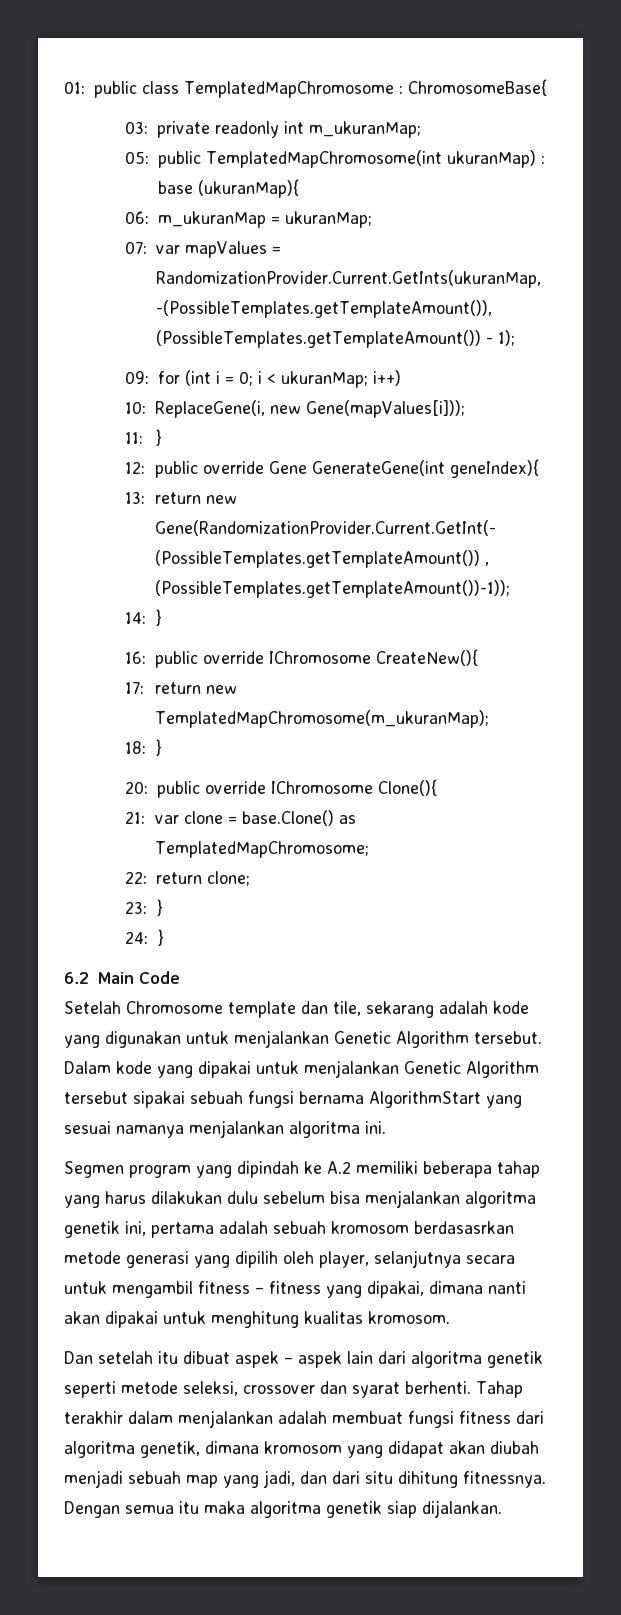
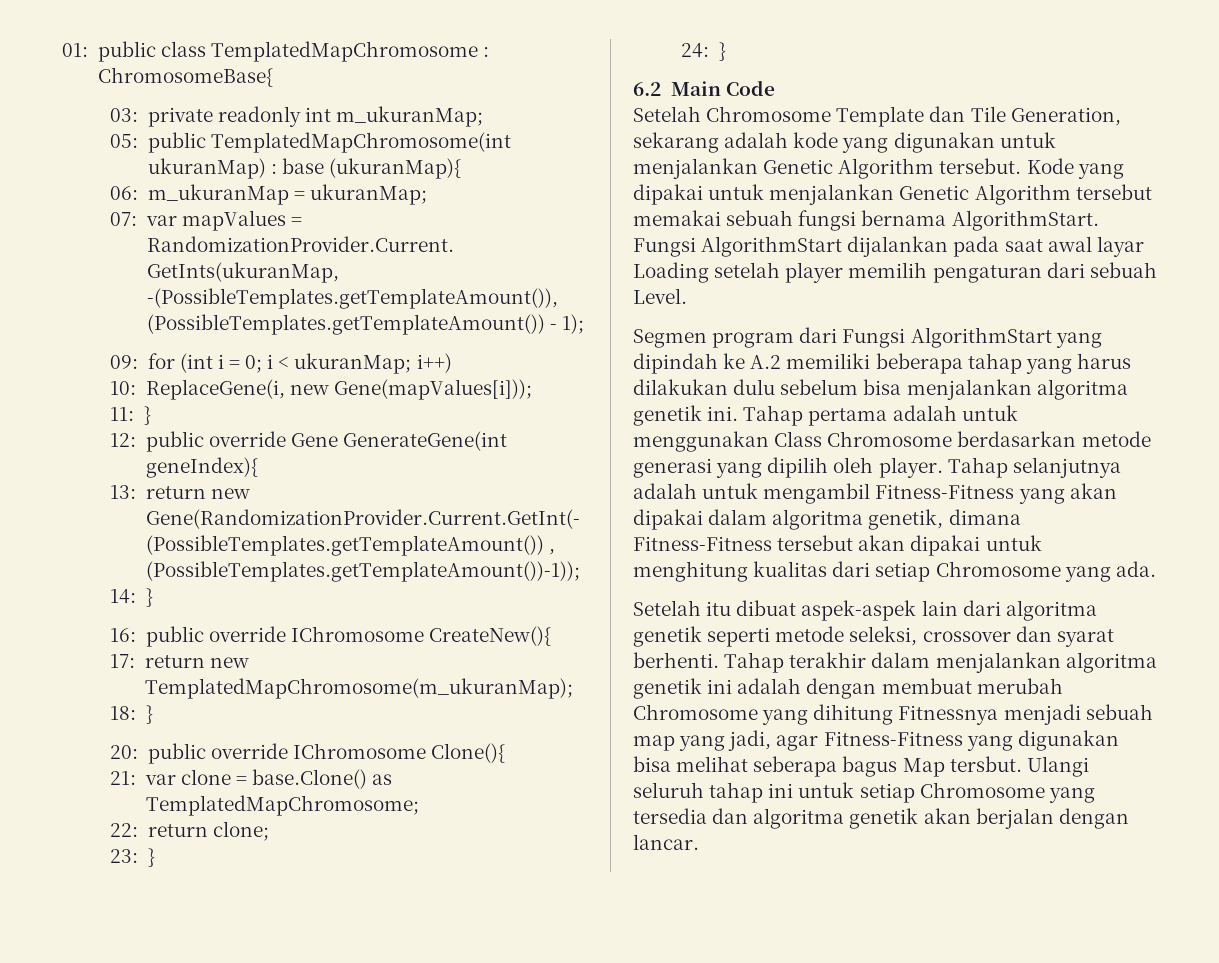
- Setelah Chromosome template dan tile, sekarang adalah kode yang digunakan untuk menjalankan Genetic Algorithm tersebut.
+ Setelah Chromosome Template dan Tile Generation, sekarang adalah kode yang digunakan untuk menjalankan Genetic Algorithm tersebut.
- Dalam kode yang dipakai untuk menjalankan Genetic Algorithm tersebut sipakai sebuah fungsi bernama AlgorithmStart yang sesuai namanya menjalankan algoritma ini.
+ Kode yang dipakai untuk menjalankan Genetic Algorithm tersebut memakai sebuah fungsi bernama AlgorithmStart. Fungsi AlgorithmStart dijalankan pada saat awal layar Loading setelah player memilih pengaturan dari sebuah Level.
- Segmen program yang dipindah ke A.2 memiliki beberapa tahap yang harus dilakukan dulu sebelum bisa menjalankan algoritma genetik ini, pertama adalah sebuah kromosom berdasasrkan metode generasi yang dipilih oleh player, selanjutnya secara untuk mengambil fitness – fitness yang dipakai, dimana nanti akan dipakai untuk menghitung kualitas kromosom.
- Dan setelah itu dibuat aspek – aspek lain dari algoritma genetik seperti metode seleksi, crossover dan syarat berhenti.
+ Segmen program dari Fungsi AlgorithmStart yang dipindah ke A.2 memiliki beberapa tahap yang harus dilakukan dulu sebelum bisa menjalankan algoritma genetik ini. Tahap pertama adalah untuk menggunakan Class Chromosome berdasarkan metode generasi yang dipilih oleh player. Tahap selanjutnya adalah untuk mengambil Fitness-Fitness yang akan dipakai dalam algoritma genetik, dimana Fitness-Fitness tersebut akan dipakai untuk menghitung kualitas dari setiap Chromosome yang ada.
+ Setelah itu dibuat aspek-aspek lain dari algoritma genetik seperti metode seleksi, crossover dan syarat berhenti.
- Tahap terakhir dalam menjalankan adalah membuat fungsi fitness dari algoritma genetik, dimana kromosom yang didapat akan diubah menjadi sebuah map yang jadi, dan dari situ dihitung fitnessnya. Dengan semua itu maka algoritma genetik siap dijalankan.
+ Tahap terakhir dalam menjalankan algoritma genetik ini adalah dengan membuat merubah Chromosome yang dihitung Fitnessnya menjadi sebuah map yang jadi, agar Fitness-Fitness yang digunakan bisa melihat seberapa bagus Map tersbut. Ulangi seluruh tahap ini untuk setiap Chromosome yang tersedia dan algoritma genetik akan berjalan dengan lancar.

